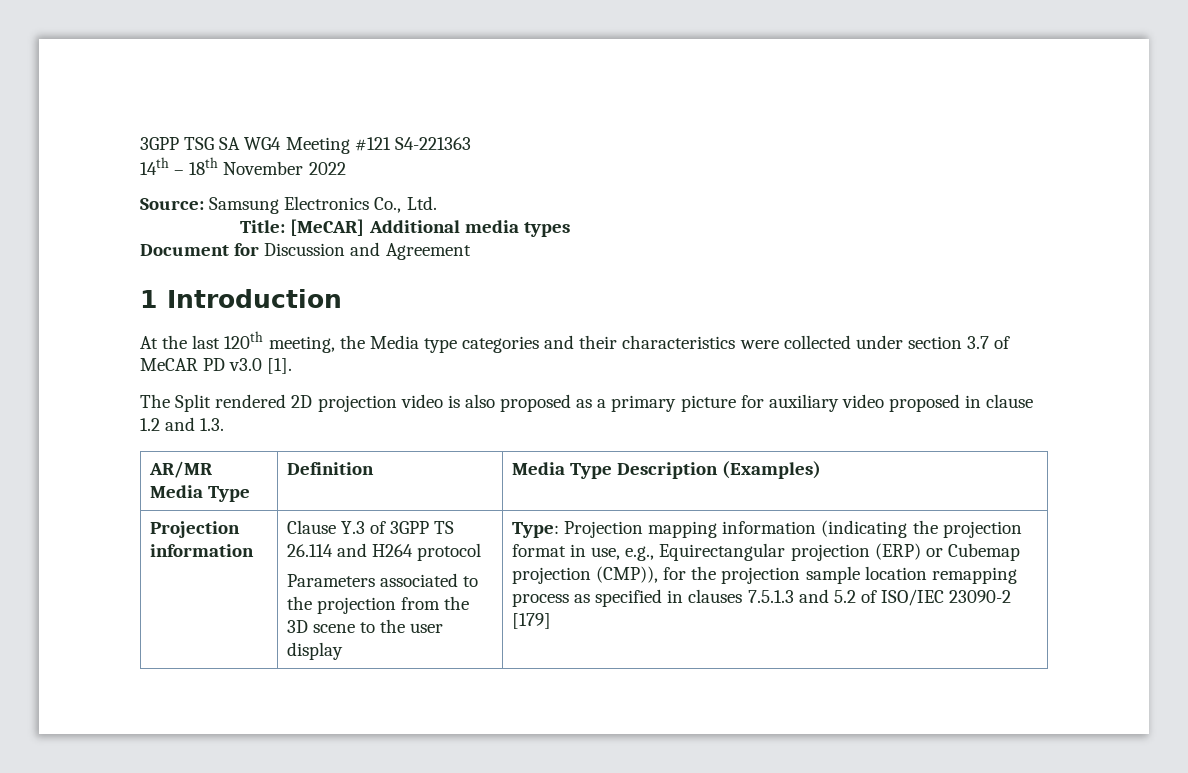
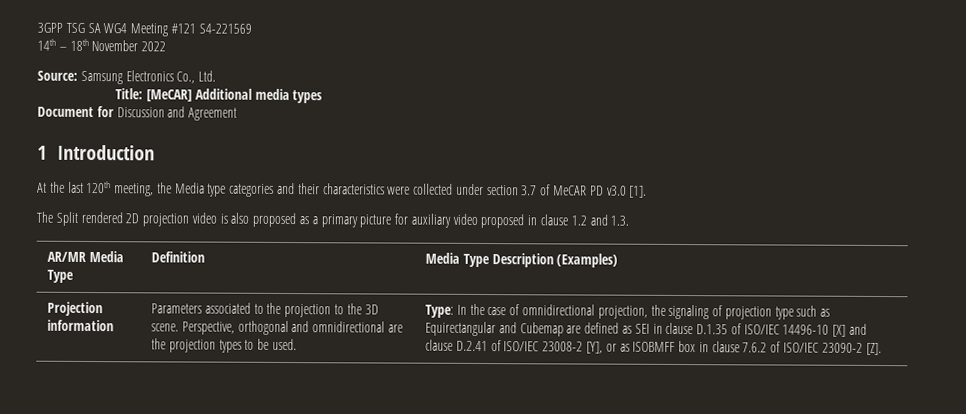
- 3GPP TSG SA WG4 Meeting #121 S4-221363
+ 3GPP TSG SA WG4 Meeting #121 S4-221569
- Clause Y.3 of 3GPP TS 26.114 and H264 protocol
- Parameters associated to the projection from the 3D scene to the user display | Type: Projection mapping information (indicating the projection format in use, e.g., Equirectangular projection (ERP) or Cubemap projection (CMP)), for the projection sample location remapping process as specified in clauses 7.5.1.3 and 5.2 of ISO/IEC 23090-2 [179]
+ Parameters associated to the projection to the 3D scene. Perspective, orthogonal and omnidirectional are the projection types to be used. | Type: In the case of omnidirectional projection, the signaling of projection type such as Equirectangular and Cubemap are defined as SEI in clause D.1.35 of ISO/IEC 14496-10 [X] and clause D.2.41 of ISO/IEC 23008-2 [Y], or as ISOBMFF box in clause 7.6.2 of ISO/IEC 23090-2 [Z].

